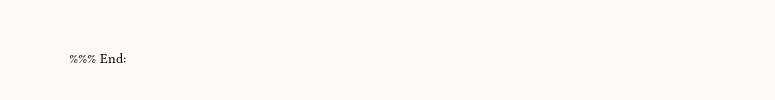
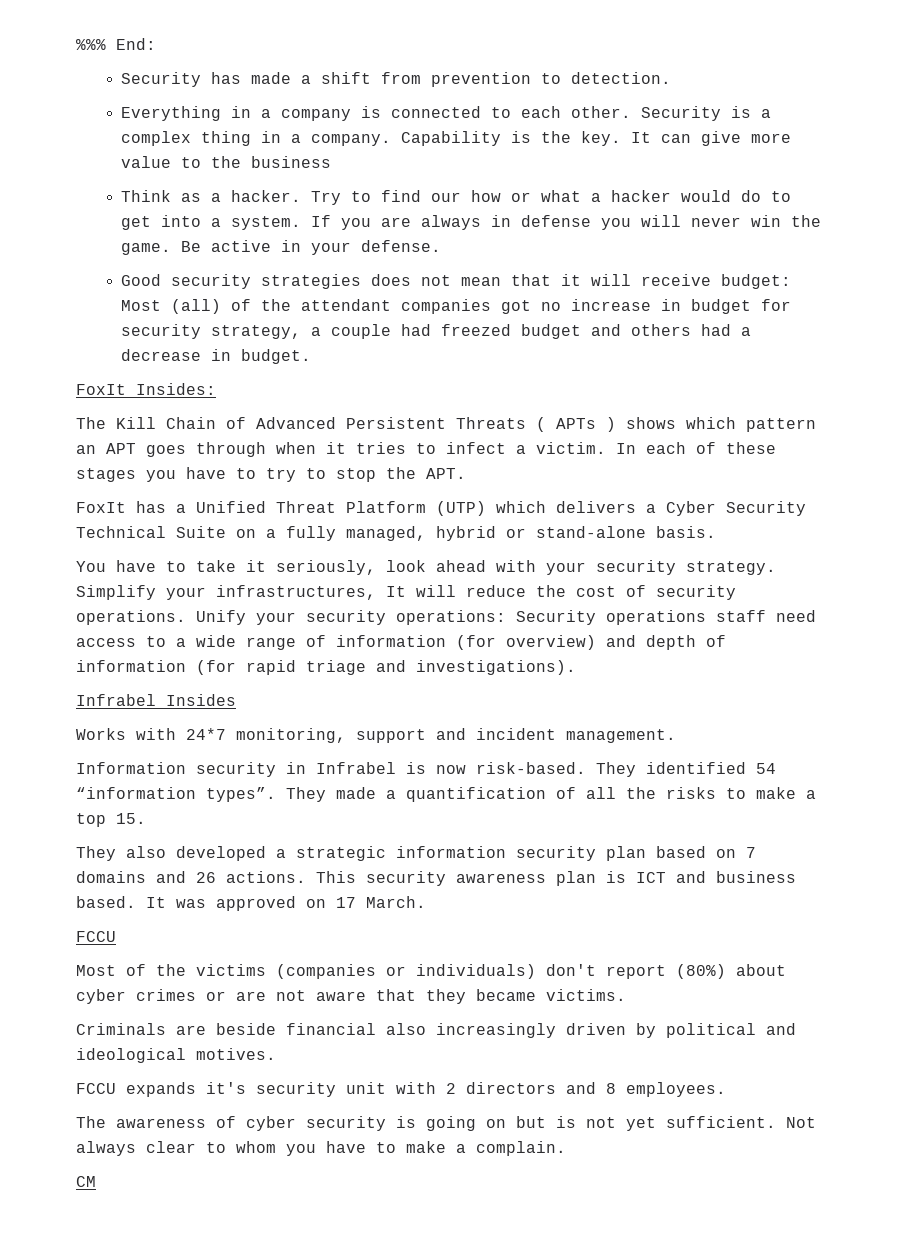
+ Security has made a shift from prevention to detection.
+ Everything in a company is connected to each other. Security is a complex thing in a company. Capability is the key. It can give more value to the business
+ Think as a hacker. Try to find our how or what a hacker would do to get into a system. If you are always in defense you will never win the game. Be active in your defense.
+ Good security strategies does not mean that it will receive budget: Most (all) of the attendant companies got no increase in budget for security strategy, a couple had freezed budget and others had a decrease in budget.
+ FoxIt Insides:
+ The Kill Chain of Advanced Persistent Threats ( APTs ) shows which pattern an APT goes through when it tries to infect a victim. In each of these stages you have to try to stop the APT.
+ FoxIt has a Unified Threat Platform (UTP) which delivers a Cyber Security Technical Suite on a fully managed, hybrid or stand-alone basis.
+ You have to take it seriously, look ahead with your security strategy. Simplify your infrastructures, It will reduce the cost of security operations. Unify your security operations: Security operations staff need access to a wide range of information (for overview) and depth of information (for rapid triage and investigations).
+ Infrabel Insides
+ Works with 24*7 monitoring, support and incident management.
+ Information security in Infrabel is now risk-based. They identified 54 “information types”. They made a quantification of all the risks to make a top 15.
+ They also developed a strategic information security plan based on 7 domains and 26 actions. This security awareness plan is ICT and business based. It was approved on 17 March.
+ FCCU
+ Most of the victims (companies or individuals) don't report (80%) about cyber crimes or are not aware that they became victims.
+ Criminals are beside financial also increasingly driven by political and ideological motives.
+ FCCU expands it's security unit with 2 directors and 8 employees.
+ The awareness of cyber security is going on but is not yet sufficient. Not always clear to whom you have to make a complain.
+ CM

